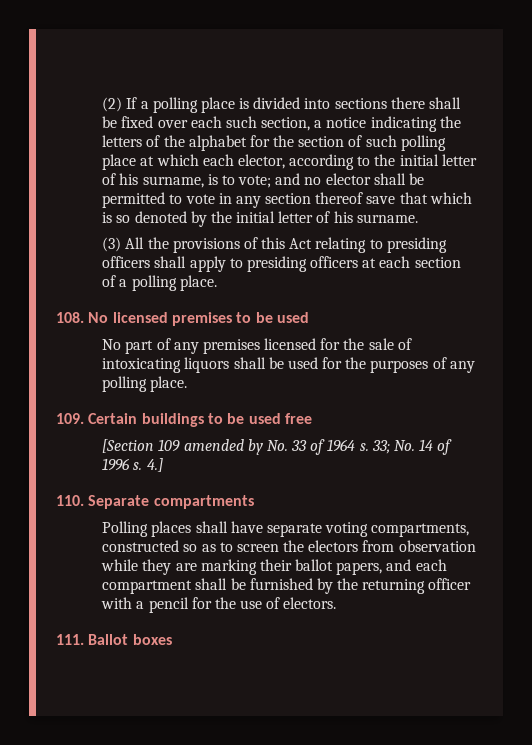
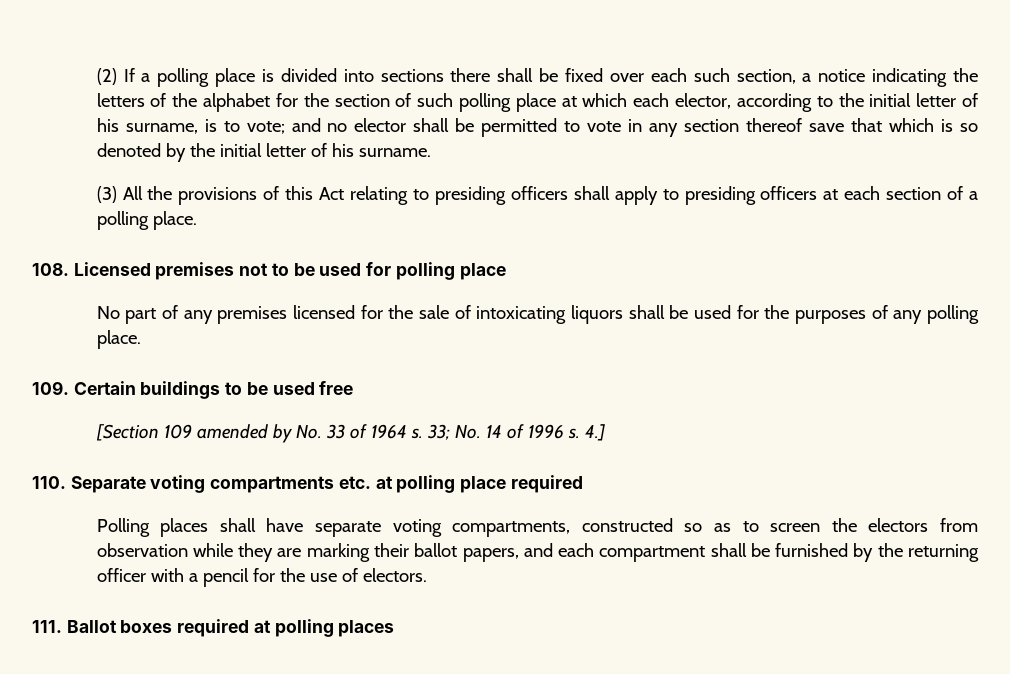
- 108. No licensed premises to be used
+ 108. Licensed premises not to be used for polling place
- 110. Separate compartments
+ 110. Separate voting compartments etc. at polling place required
- 111. Ballot boxes
+ 111. Ballot boxes required at polling places

